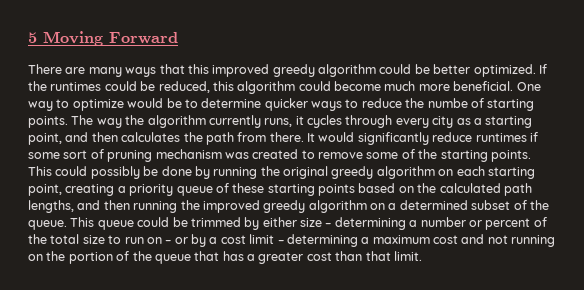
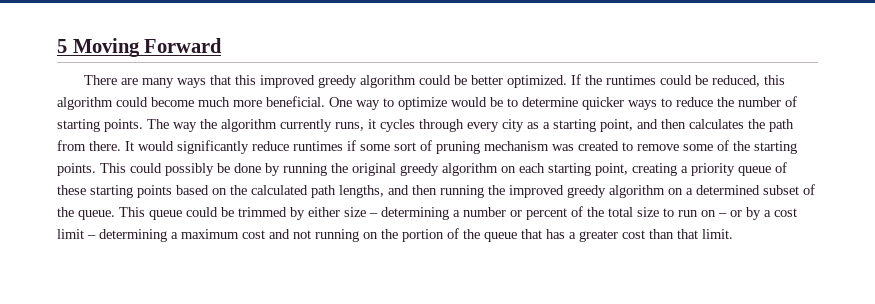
- One way to optimize would be to determine quicker ways to reduce the numbe of starting points.
+ One way to optimize would be to determine quicker ways to reduce the number of starting points.

